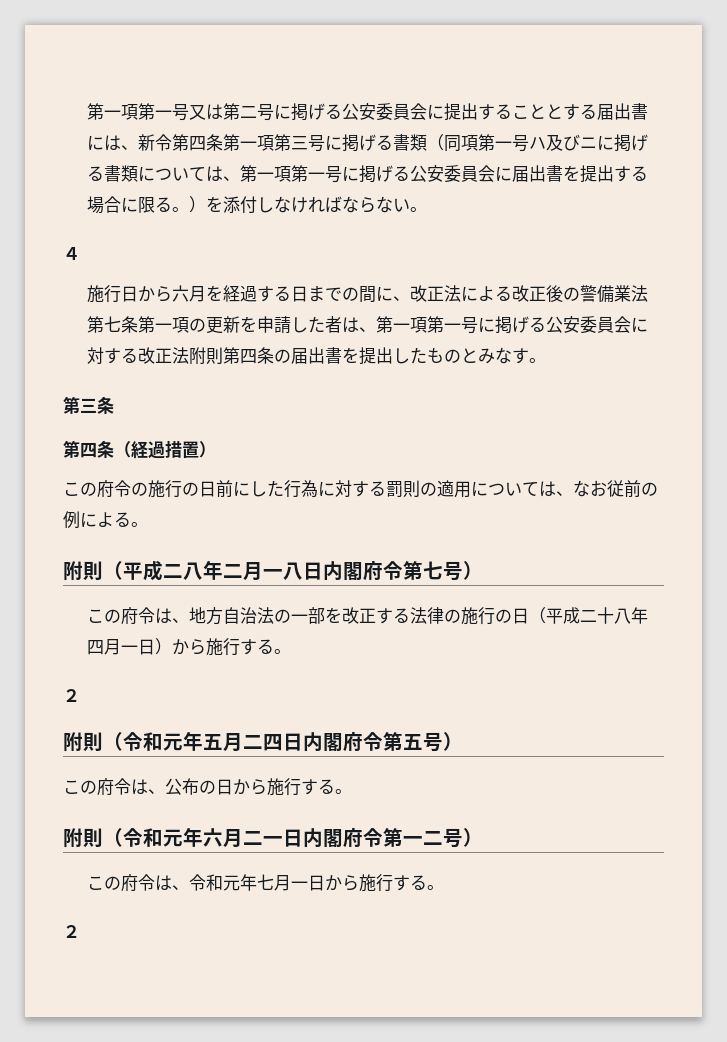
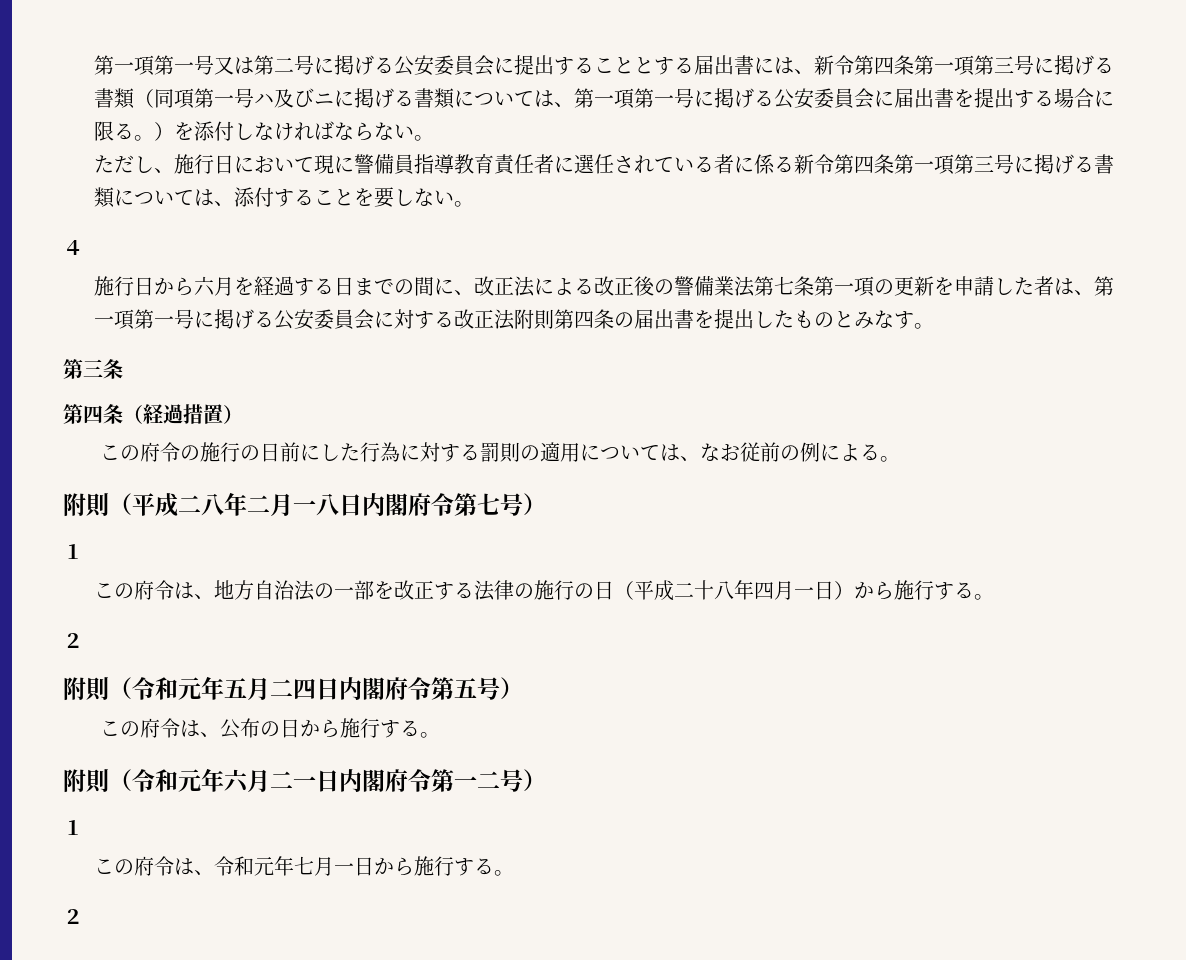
+ ただし、施行日において現に警備員指導教育責任者に選任されている者に係る新令第四条第一項第三号に掲げる書類については、添付することを要しない。
  附則（平成二八年二月一八日内閣府令第七号）
+ １
  附則（令和元年六月二一日内閣府令第一二号）
+ １

